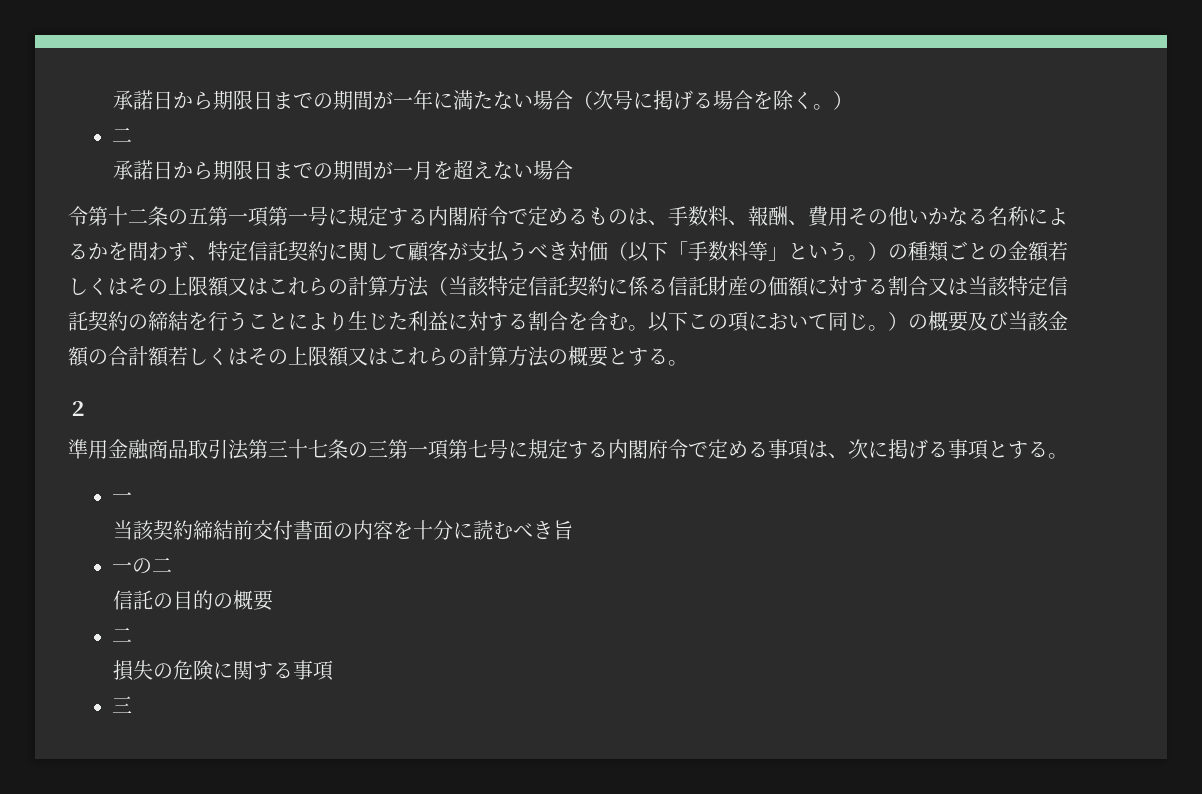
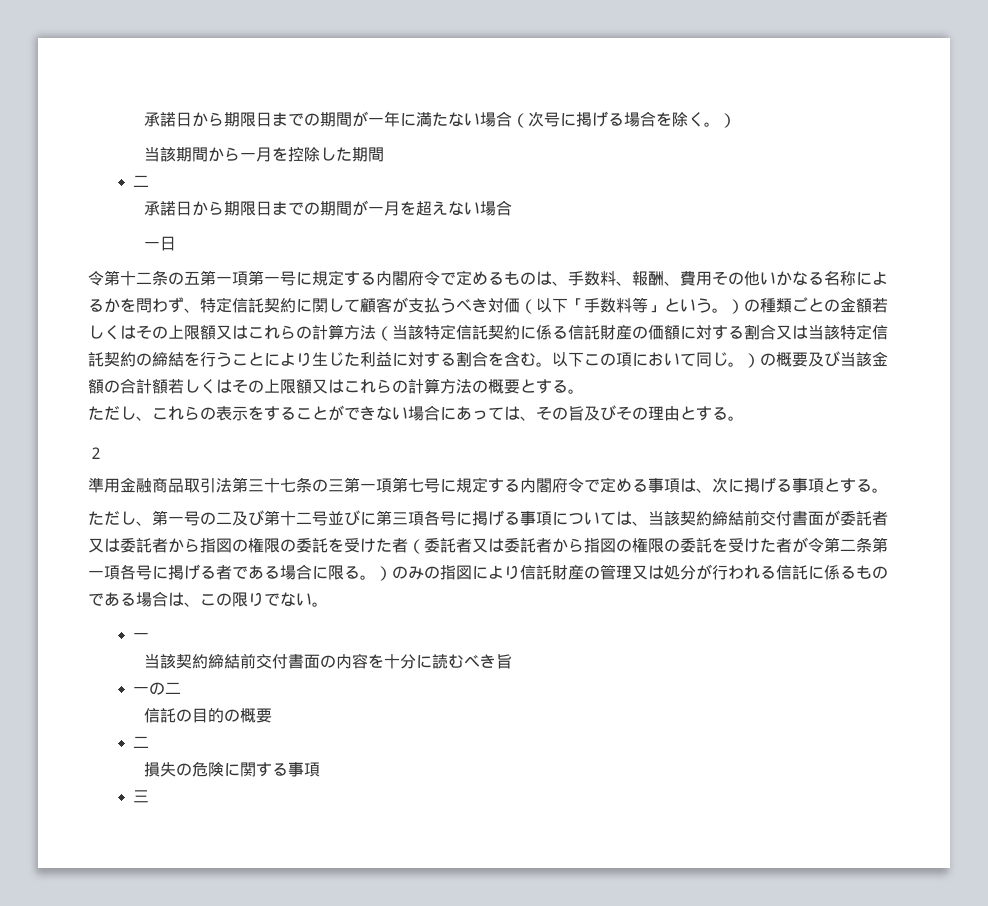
+ 当該期間から一月を控除した期間
+ 一日
+ ただし、これらの表示をすることができない場合にあっては、その旨及びその理由とする。
+ ただし、第一号の二及び第十二号並びに第三項各号に掲げる事項については、当該契約締結前交付書面が委託者又は委託者から指図の権限の委託を受けた者（委託者又は委託者から指図の権限の委託を受けた者が令第二条第一項各号に掲げる者である場合に限る。）のみの指図により信託財産の管理又は処分が行われる信託に係るものである場合は、この限りでない。

